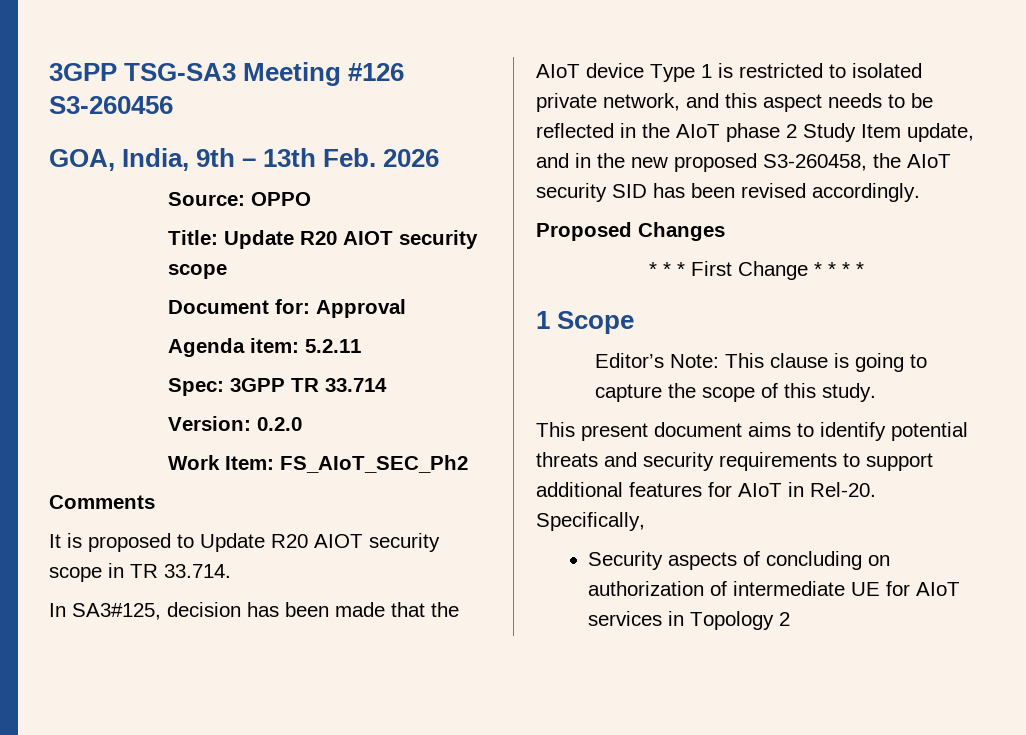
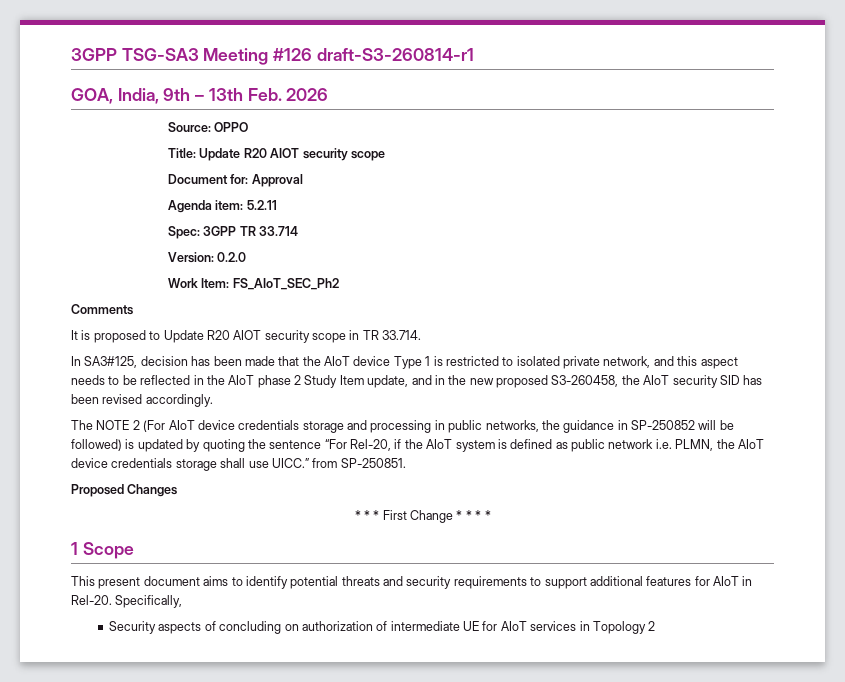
- 3GPP TSG-SA3 Meeting #126 S3-260456
+ 3GPP TSG-SA3 Meeting #126 draft-S3-260814-r1
+ The NOTE 2 (For AIoT device credentials storage and processing in public networks, the guidance in SP-250852 will be followed) is updated by quoting the sentence “For Rel-20, if the AIoT system is defined as public network i.e. PLMN, the AIoT device credentials storage shall use UICC.” from SP-250851.
- Editor’s Note: This clause is going to capture the scope of this study.

